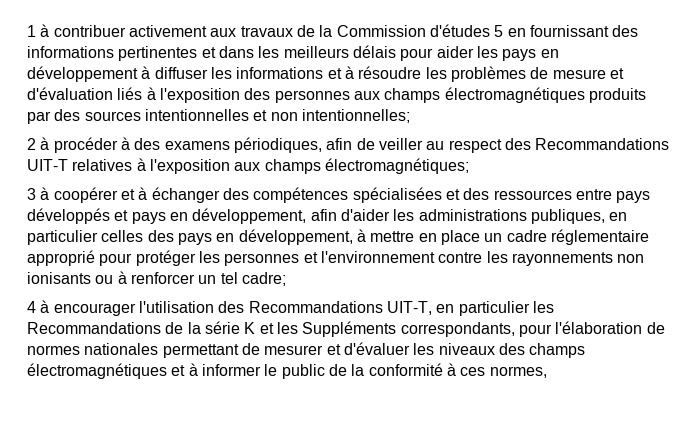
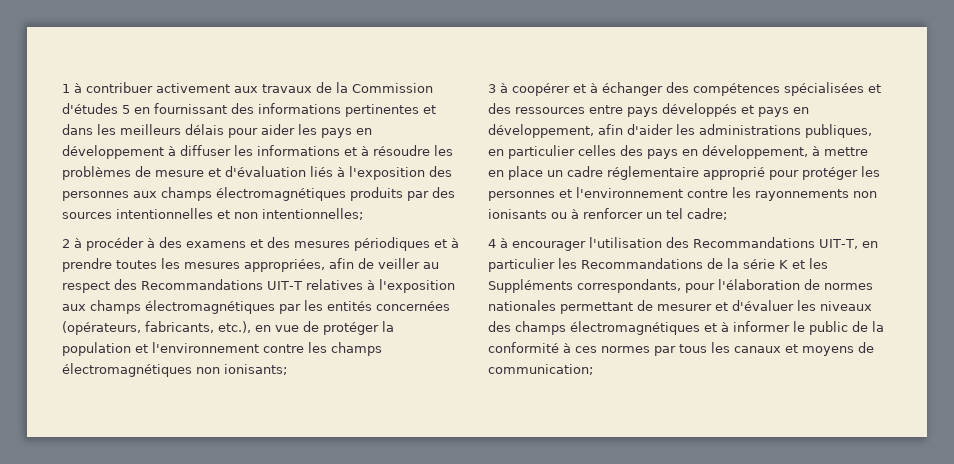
- 2 à procéder à des examens périodiques, afin de veiller au respect des Recommandations UIT-T relatives à l'exposition aux champs électromagnétiques;
+ 2 à procéder à des examens et des mesures périodiques et à prendre toutes les mesures appropriées, afin de veiller au respect des Recommandations UIT-T relatives à l'exposition aux champs électromagnétiques par les entités concernées (opérateurs, fabricants, etc.), en vue de protéger la population et l'environnement contre les champs électromagnétiques non ionisants;
- 4 à encourager l'utilisation des Recommandations UIT-T, en particulier les Recommandations de la série K et les Suppléments correspondants, pour l'élaboration de normes nationales permettant de mesurer et d'évaluer les niveaux des champs électromagnétiques et à informer le public de la conformité à ces normes,
+ 4 à encourager l'utilisation des Recommandations UIT-T, en particulier les Recommandations de la série K et les Suppléments correspondants, pour l'élaboration de normes nationales permettant de mesurer et d'évaluer les niveaux des champs électromagnétiques et à informer le public de la conformité à ces normes par tous les canaux et moyens de communication;

